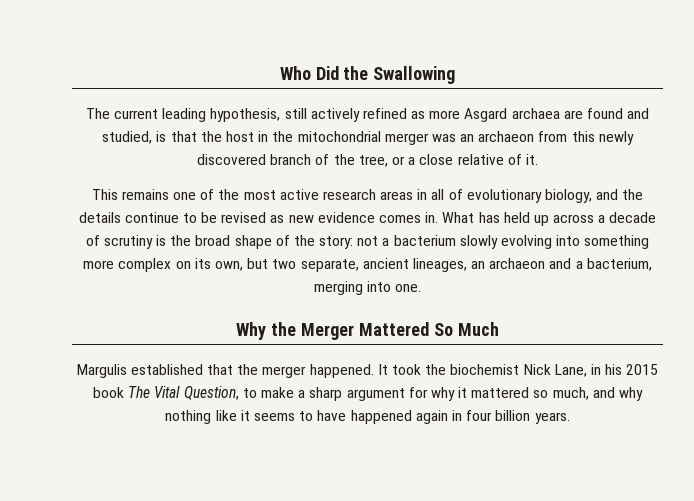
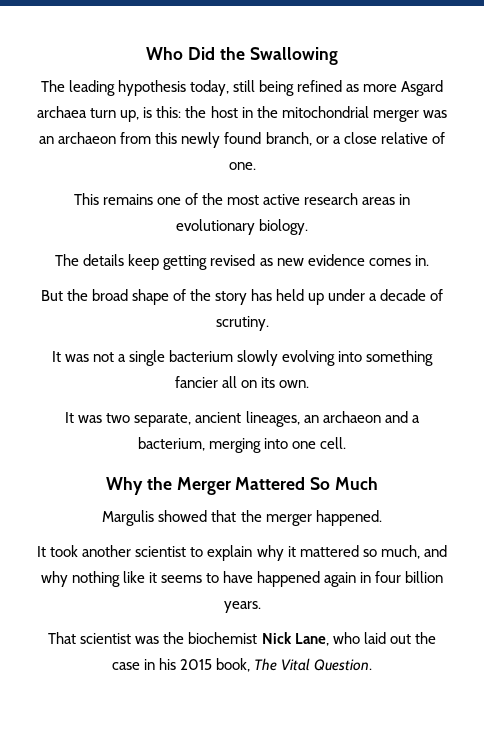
- The current leading hypothesis, still actively refined as more Asgard archaea are found and studied, is that the host in the mitochondrial merger was an archaeon from this newly discovered branch of the tree, or a close relative of it.
+ The leading hypothesis today, still being refined as more Asgard archaea turn up, is this: the host in the mitochondrial merger was an archaeon from this newly found branch, or a close relative of one.
- This remains one of the most active research areas in all of evolutionary biology, and the details continue to be revised as new evidence comes in. What has held up across a decade of scrutiny is the broad shape of the story: not a bacterium slowly evolving into something more complex on its own, but two separate, ancient lineages, an archaeon and a bacterium, merging into one.
+ This remains one of the most active research areas in evolutionary biology.
+ The details keep getting revised as new evidence comes in.
+ But the broad shape of the story has held up under a decade of scrutiny.
+ It was not a single bacterium slowly evolving into something fancier all on its own.
+ It was two separate, ancient lineages, an archaeon and a bacterium, merging into one cell.
- Margulis established that the merger happened. It took the biochemist Nick Lane, in his 2015 book The Vital Question, to make a sharp argument for why it mattered so much, and why nothing like it seems to have happened again in four billion years.
+ Margulis showed that the merger happened.
+ It took another scientist to explain why it mattered so much, and why nothing like it seems to have happened again in four billion years.
+ That scientist was the biochemist Nick Lane, who laid out the case in his 2015 book, The Vital Question.

